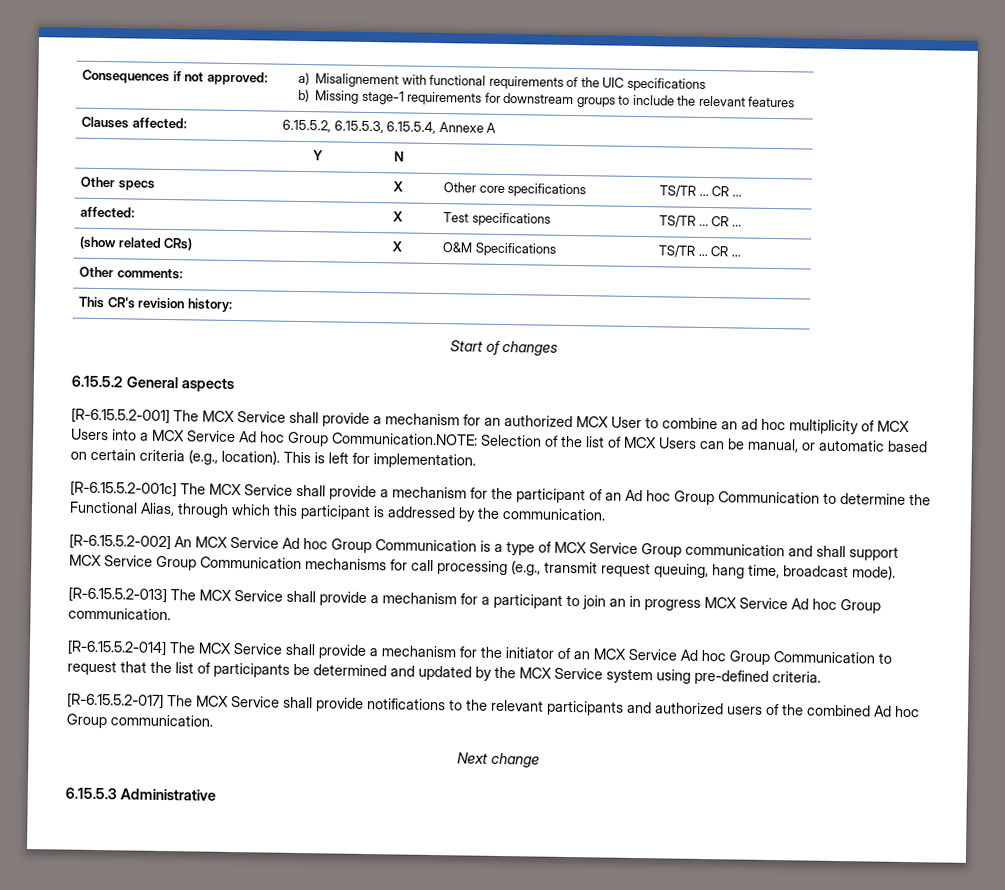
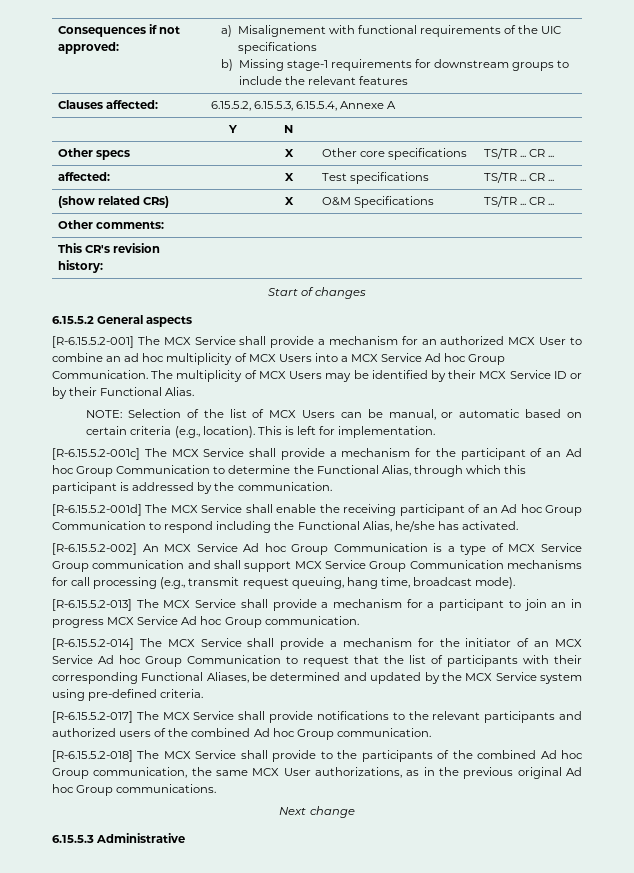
- [R-6.15.5.2-001] The MCX Service shall provide a mechanism for an authorized MCX User to combine an ad hoc multiplicity of MCX Users into a MCX Service Ad hoc Group Communication.NOTE: Selection of the list of MCX Users can be manual, or automatic based on certain criteria (e.g., location).
+ [R-6.15.5.2-001] The MCX Service shall provide a mechanism for an authorized MCX User to combine an ad hoc multiplicity of MCX Users into a MCX Service Ad hoc Group Communication. The multiplicity of MCX Users may be identified by their MCX Service ID or by their Functional Alias.
+ NOTE: Selection of the list of MCX Users can be manual, or automatic based on certain criteria (e.g., location).
+ [R-6.15.5.2-001d] The MCX Service shall enable the receiving participant of an Ad hoc Group Communication to respond including the Functional Alias, he/she has activated.
- [R-6.15.5.2-014] The MCX Service shall provide a mechanism for the initiator of an MCX Service Ad hoc Group Communication to request that the list of participants be determined and updated by the MCX Service system using pre-defined criteria.
+ [R-6.15.5.2-014] The MCX Service shall provide a mechanism for the initiator of an MCX Service Ad hoc Group Communication to request that the list of participants with their corresponding Functional Aliases, be determined and updated by the MCX Service system using pre-defined criteria.
+ [R-6.15.5.2-018] The MCX Service shall provide to the participants of the combined Ad hoc Group communication, the same MCX User authorizations, as in the previous original Ad hoc Group communications.

